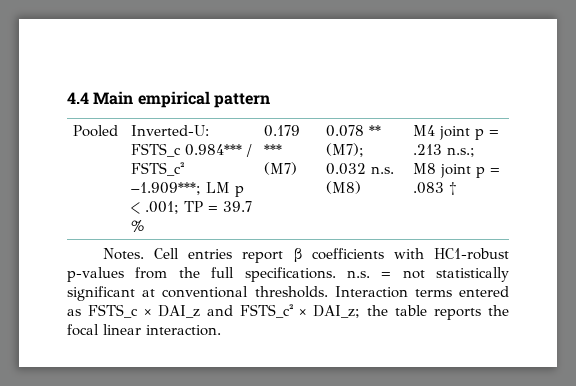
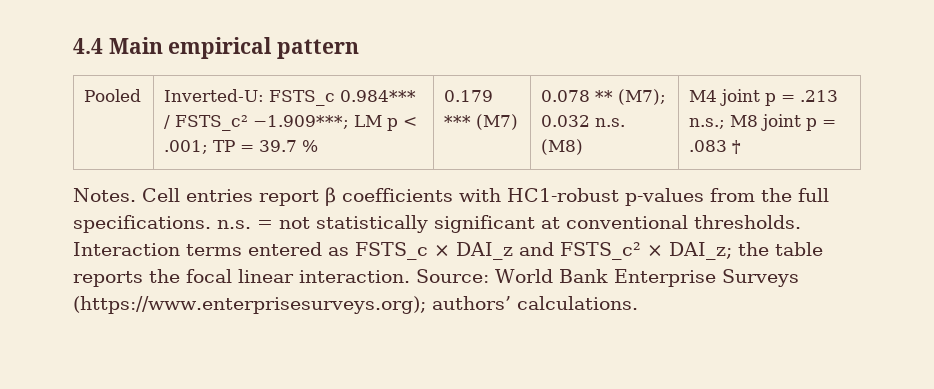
+ Source: World Bank Enterprise Surveys (https://www.enterprisesurveys.org); authors’ calculations.

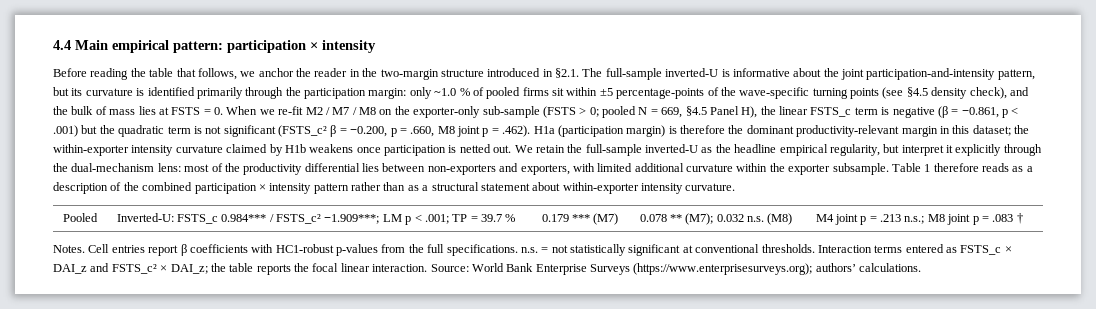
- 4.4 Main empirical pattern
+ 4.4 Main empirical pattern: participation × intensity
+ Before reading the table that follows, we anchor the reader in the two-margin structure introduced in §2.1. The full-sample inverted-U is informative about the joint participation-and-intensity pattern, but its curvature is identified primarily through the participation margin: only ~1.0 % of pooled firms sit within ±5 percentage-points of the wave-specific turning points (see §4.5 density check), and the bulk of mass lies at FSTS = 0. When we re-fit M2 / M7 / M8 on the exporter-only sub-sample (FSTS > 0; pooled N = 669, §4.5 Panel H), the linear FSTS_c term is negative (β = −0.861, p < .001) but the quadratic term is not significant (FSTS_c² β = −0.200, p = .660, M8 joint p = .462). H1a (participation margin) is therefore the dominant productivity-relevant margin in this dataset; the within-exporter intensity curvature claimed by H1b weakens once participation is netted out. We retain the full-sample inverted-U as the headline empirical regularity, but interpret it explicitly through the dual-mechanism lens: most of the productivity differential lies between non-exporters and exporters, with limited additional curvature within the exporter subsample. Table 1 therefore reads as a description of the combined participation × intensity pattern rather than as a structural statement about within-exporter intensity curvature.

